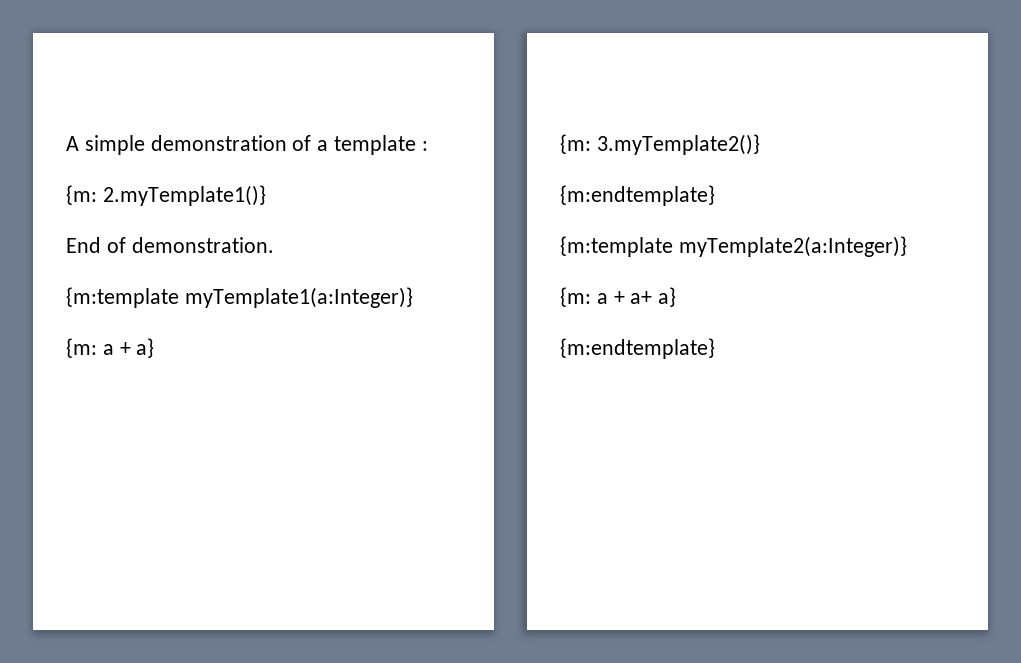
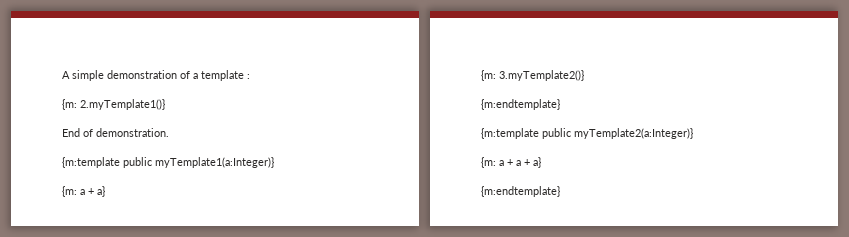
- {m:template myTemplate1(a:Integer)}
+ {m:template public myTemplate1(a:Integer)}
- {m:template myTemplate2(a:Integer)}
+ {m:template public myTemplate2(a:Integer)}
- {m: a + a+ a}
+ {m: a + a + a}

